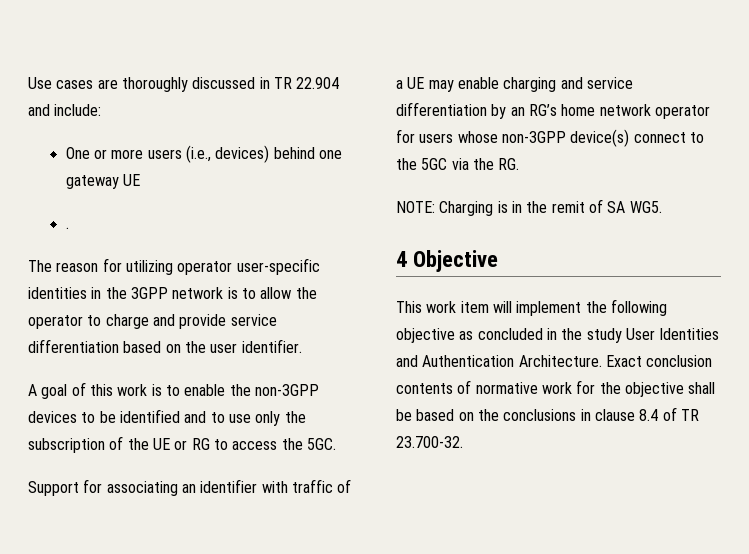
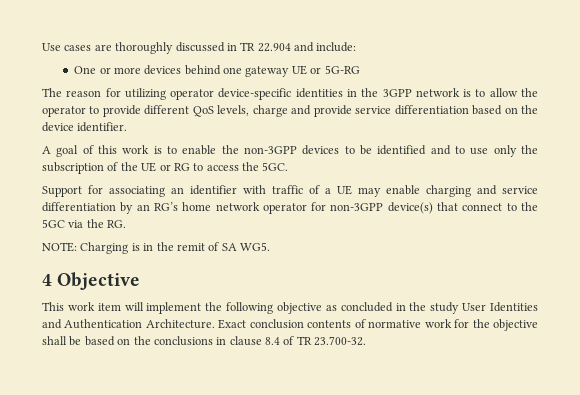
- One or more users (i.e., devices) behind one gateway UE
- .
+ One or more devices behind one gateway UE or 5G-RG
- The reason for utilizing operator user-specific identities in the 3GPP network is to allow the operator to charge and provide service differentiation based on the user identifier.
+ The reason for utilizing operator device-specific identities in the 3GPP network is to allow the operator to provide different QoS levels, charge and provide service differentiation based on the device identifier.
- Support for associating an identifier with traffic of a UE may enable charging and service differentiation by an RG’s home network operator for users whose non-3GPP device(s) connect to the 5GC via the RG.
+ Support for associating an identifier with traffic of a UE may enable charging and service differentiation by an RG’s home network operator for non-3GPP device(s) that connect to the 5GC via the RG.

